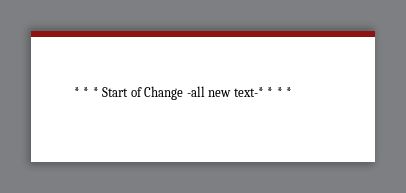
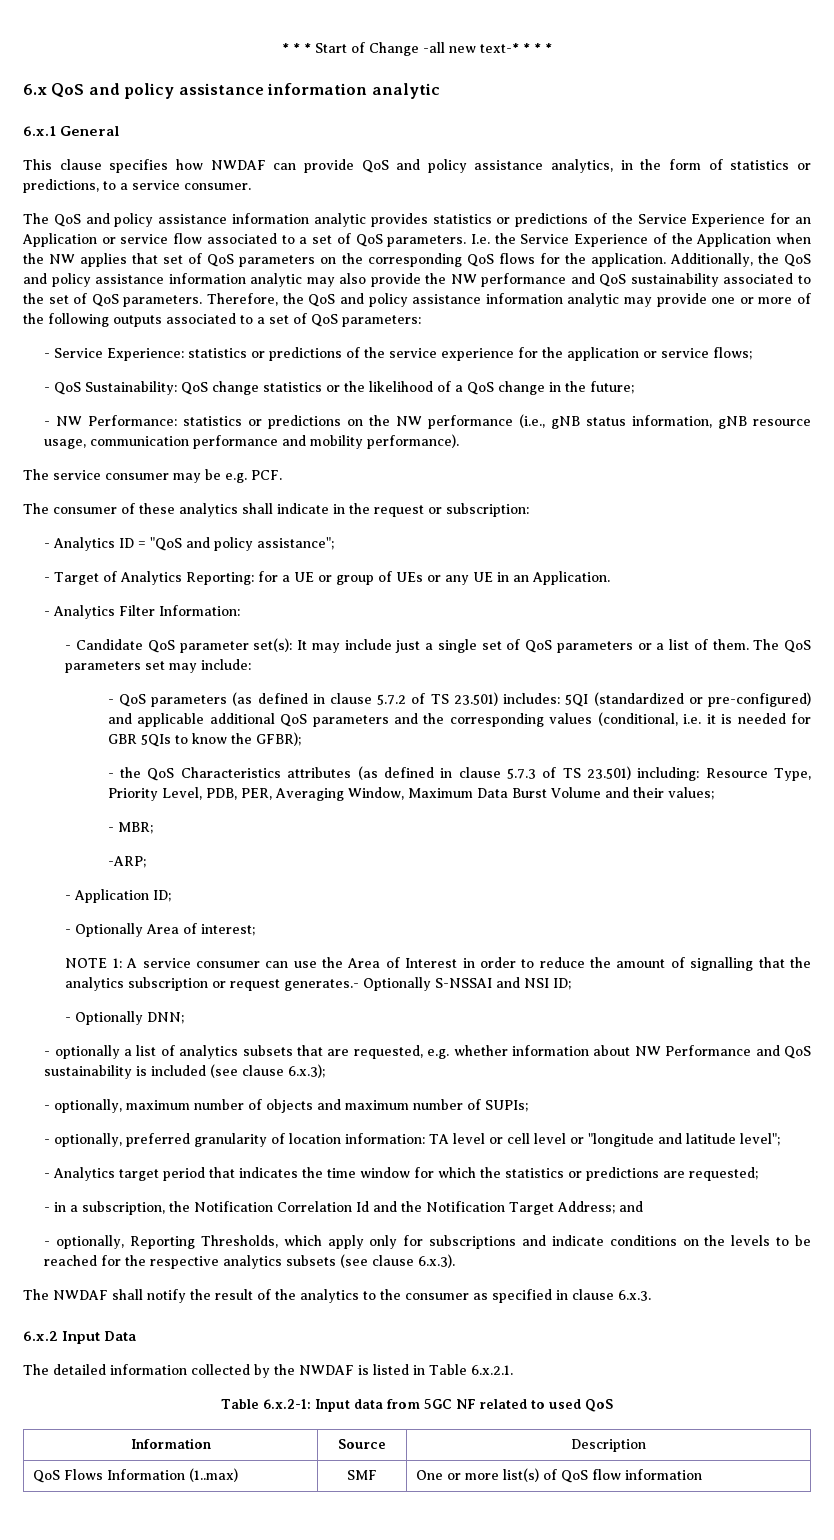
+ 6.x QoS and policy assistance information analytic
+ 6.x.1 General
+ This clause specifies how NWDAF can provide QoS and policy assistance analytics, in the form of statistics or predictions, to a service consumer.
+ The QoS and policy assistance information analytic provides statistics or predictions of the Service Experience for an Application or service flow associated to a set of QoS parameters. I.e. the Service Experience of the Application when the NW applies that set of QoS parameters on the corresponding QoS flows for the application. Additionally, the QoS and policy assistance information analytic may also provide the NW performance and QoS sustainability associated to the set of QoS parameters. Therefore, the QoS and policy assistance information analytic may provide one or more of the following outputs associated to a set of QoS parameters:
+ - Service Experience: statistics or predictions of the service experience for the application or service flows;
+ - QoS Sustainability: QoS change statistics or the likelihood of a QoS change in the future;
+ - NW Performance: statistics or predictions on the NW performance (i.e., gNB status information, gNB resource usage, communication performance and mobility performance).
+ The service consumer may be e.g. PCF.
+ The consumer of these analytics shall indicate in the request or subscription:
+ - Analytics ID = "QoS and policy assistance";
+ - Target of Analytics Reporting: for a UE or group of UEs or any UE in an Application.
+ - Analytics Filter Information:
+ - Candidate QoS parameter set(s): It may include just a single set of QoS parameters or a list of them. The QoS parameters set may include:
+ - QoS parameters (as defined in clause 5.7.2 of TS 23.501) includes: 5QI (standardized or pre-configured) and applicable additional QoS parameters and the corresponding values (conditional, i.e. it is needed for GBR 5QIs to know the GFBR);
+ - the QoS Characteristics attributes (as defined in clause 5.7.3 of TS 23.501) including: Resource Type, Priority Level, PDB, PER, Averaging Window, Maximum Data Burst Volume and their values;
+ - MBR;
+ -ARP;
+ - Application ID;
+ - Optionally Area of interest;
+ NOTE 1: A service consumer can use the Area of Interest in order to reduce the amount of signalling that the analytics subscription or request generates.- Optionally S-NSSAI and NSI ID;
+ - Optionally DNN;
+ - optionally a list of analytics subsets that are requested, e.g. whether information about NW Performance and QoS sustainability is included (see clause 6.x.3);
+ - optionally, maximum number of objects and maximum number of SUPIs;
+ - optionally, preferred granularity of location information: TA level or cell level or "longitude and latitude level";
+ - Analytics target period that indicates the time window for which the statistics or predictions are requested;
+ - in a subscription, the Notification Correlation Id and the Notification Target Address; and
+ - optionally, Reporting Thresholds, which apply only for subscriptions and indicate conditions on the levels to be reached for the respective analytics subsets (see clause 6.x.3).
+ The NWDAF shall notify the result of the analytics to the consumer as specified in clause 6.x.3.
+ 6.x.2 Input Data
+ The detailed information collected by the NWDAF is listed in Table 6.x.2.1.
+ Table 6.x.2-1: Input data from 5GC NF related to used QoS
+ Information | Source | Description
+ QoS Flows Information (1..max) | SMF | One or more list(s) of QoS flow information

